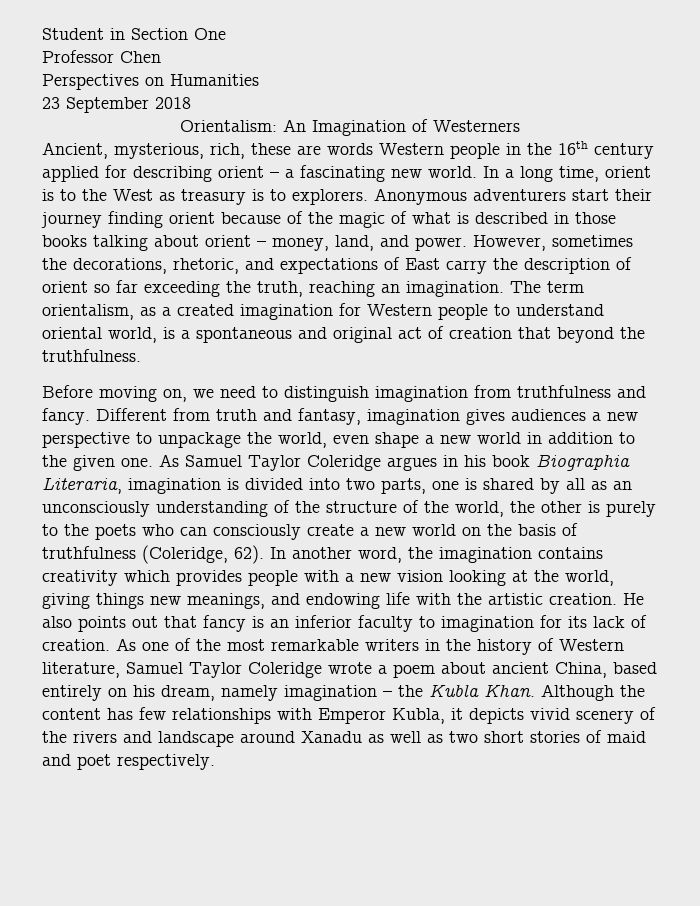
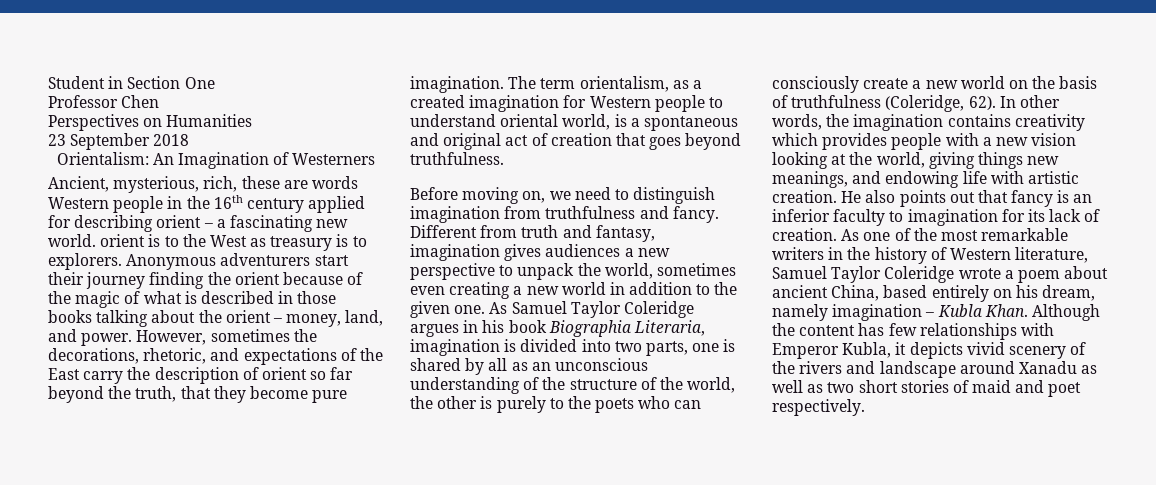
- Ancient, mysterious, rich, these are words Western people in the 16th century applied for describing orient – a fascinating new world. In a long time, orient is to the West as treasury is to explorers.
+ Ancient, mysterious, rich, these are words Western people in the 16th century applied for describing orient – a fascinating new world. orient is to the West as treasury is to explorers.
- Anonymous adventurers start their journey finding orient because of the magic of what is described in those books talking about orient – money, land, and power.
+ Anonymous adventurers start their journey finding the orient because of the magic of what is described in those books talking about the orient – money, land, and power.
- However, sometimes the decorations, rhetoric, and expectations of East carry the description of orient so far exceeding the truth, reaching an imagination.
+ However, sometimes the decorations, rhetoric, and expectations of the East carry the description of orient so far beyond the truth, that they become pure imagination.
- The term orientalism, as a created imagination for Western people to understand oriental world, is a spontaneous and original act of creation that beyond the truthfulness.
+ The term orientalism, as a created imagination for Western people to understand oriental world, is a spontaneous and original act of creation that goes beyond truthfulness.
- Different from truth and fantasy, imagination gives audiences a new perspective to unpackage the world, even shape a new world in addition to the given one.
+ Different from truth and fantasy, imagination gives audiences a new perspective to unpack the world, sometimes even creating a new world in addition to the given one.
- As Samuel Taylor Coleridge argues in his book Biographia Literaria, imagination is divided into two parts, one is shared by all as an unconsciously understanding of the structure of the world, the other is purely to the poets who can consciously create a new world on the basis of truthfulness (Coleridge, 62).
+ As Samuel Taylor Coleridge argues in his book Biographia Literaria, imagination is divided into two parts, one is shared by all as an unconscious understanding of the structure of the world, the other is purely to the poets who can consciously create a new world on the basis of truthfulness (Coleridge, 62).
- In another word, the imagination contains creativity which provides people with a new vision looking at the world, giving things new meanings, and endowing life with the artistic creation.
+ In other words, the imagination contains creativity which provides people with a new vision looking at the world, giving things new meanings, and endowing life with artistic creation.
- As one of the most remarkable writers in the history of Western literature, Samuel Taylor Coleridge wrote a poem about ancient China, based entirely on his dream, namely imagination – the Kubla Khan.
+ As one of the most remarkable writers in the history of Western literature, Samuel Taylor Coleridge wrote a poem about ancient China, based entirely on his dream, namely imagination – Kubla Khan.

